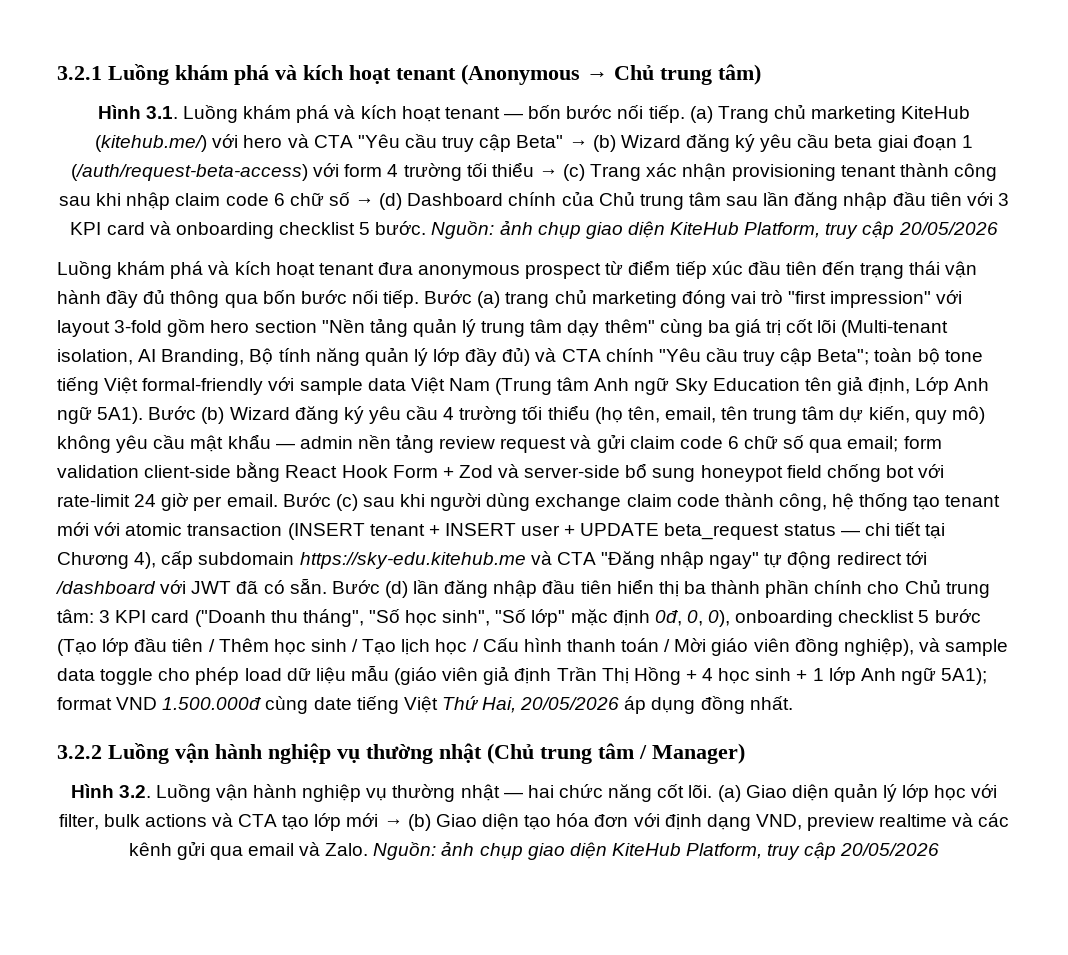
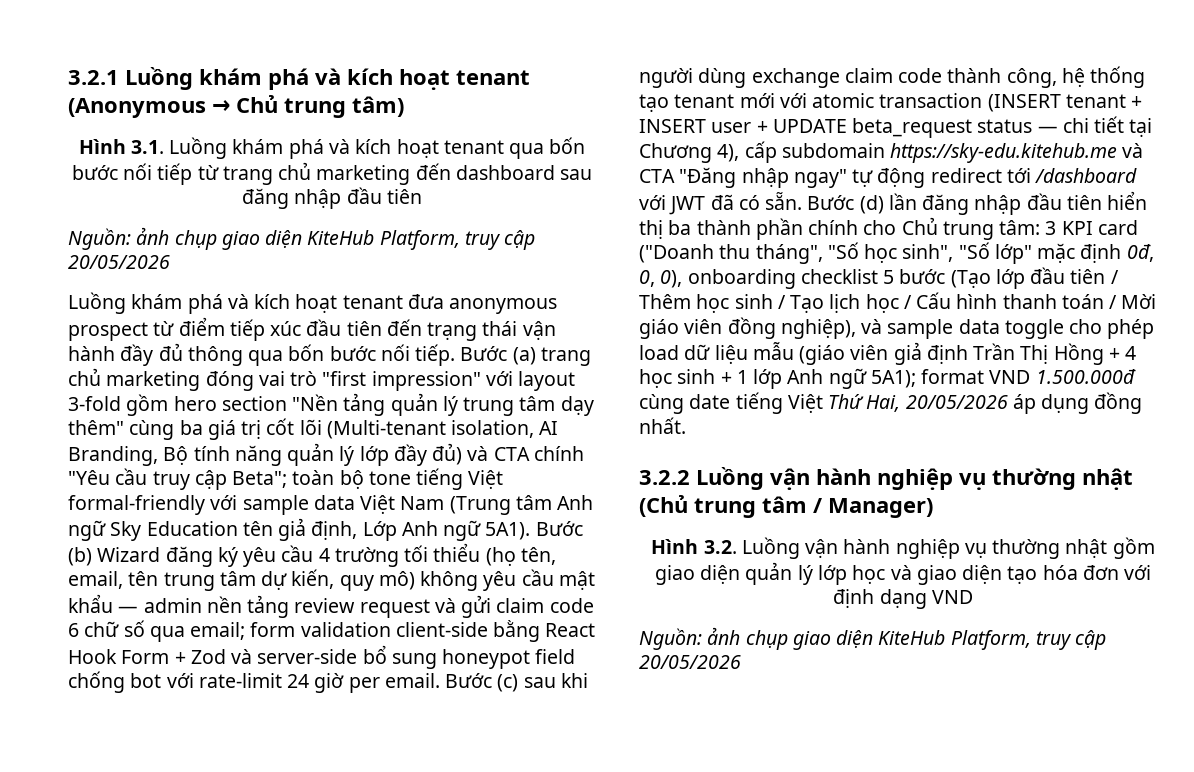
- Hình 3.1. Luồng khám phá và kích hoạt tenant — bốn bước nối tiếp. (a) Trang chủ marketing KiteHub (kitehub.me/) với hero và CTA "Yêu cầu truy cập Beta" → (b) Wizard đăng ký yêu cầu beta giai đoạn 1 (/auth/request-beta-access) với form 4 trường tối thiểu → (c) Trang xác nhận provisioning tenant thành công sau khi nhập claim code 6 chữ số → (d) Dashboard chính của Chủ trung tâm sau lần đăng nhập đầu tiên với 3 KPI card và onboarding checklist 5 bước. Nguồn: ảnh chụp giao diện KiteHub Platform, truy cập 20/05/2026
+ Hình 3.1. Luồng khám phá và kích hoạt tenant qua bốn bước nối tiếp từ trang chủ marketing đến dashboard sau đăng nhập đầu tiên
+ Nguồn: ảnh chụp giao diện KiteHub Platform, truy cập 20/05/2026
- Hình 3.2. Luồng vận hành nghiệp vụ thường nhật — hai chức năng cốt lõi. (a) Giao diện quản lý lớp học với filter, bulk actions và CTA tạo lớp mới → (b) Giao diện tạo hóa đơn với định dạng VND, preview realtime và các kênh gửi qua email và Zalo. Nguồn: ảnh chụp giao diện KiteHub Platform, truy cập 20/05/2026
+ Hình 3.2. Luồng vận hành nghiệp vụ thường nhật gồm giao diện quản lý lớp học và giao diện tạo hóa đơn với định dạng VND
+ Nguồn: ảnh chụp giao diện KiteHub Platform, truy cập 20/05/2026

